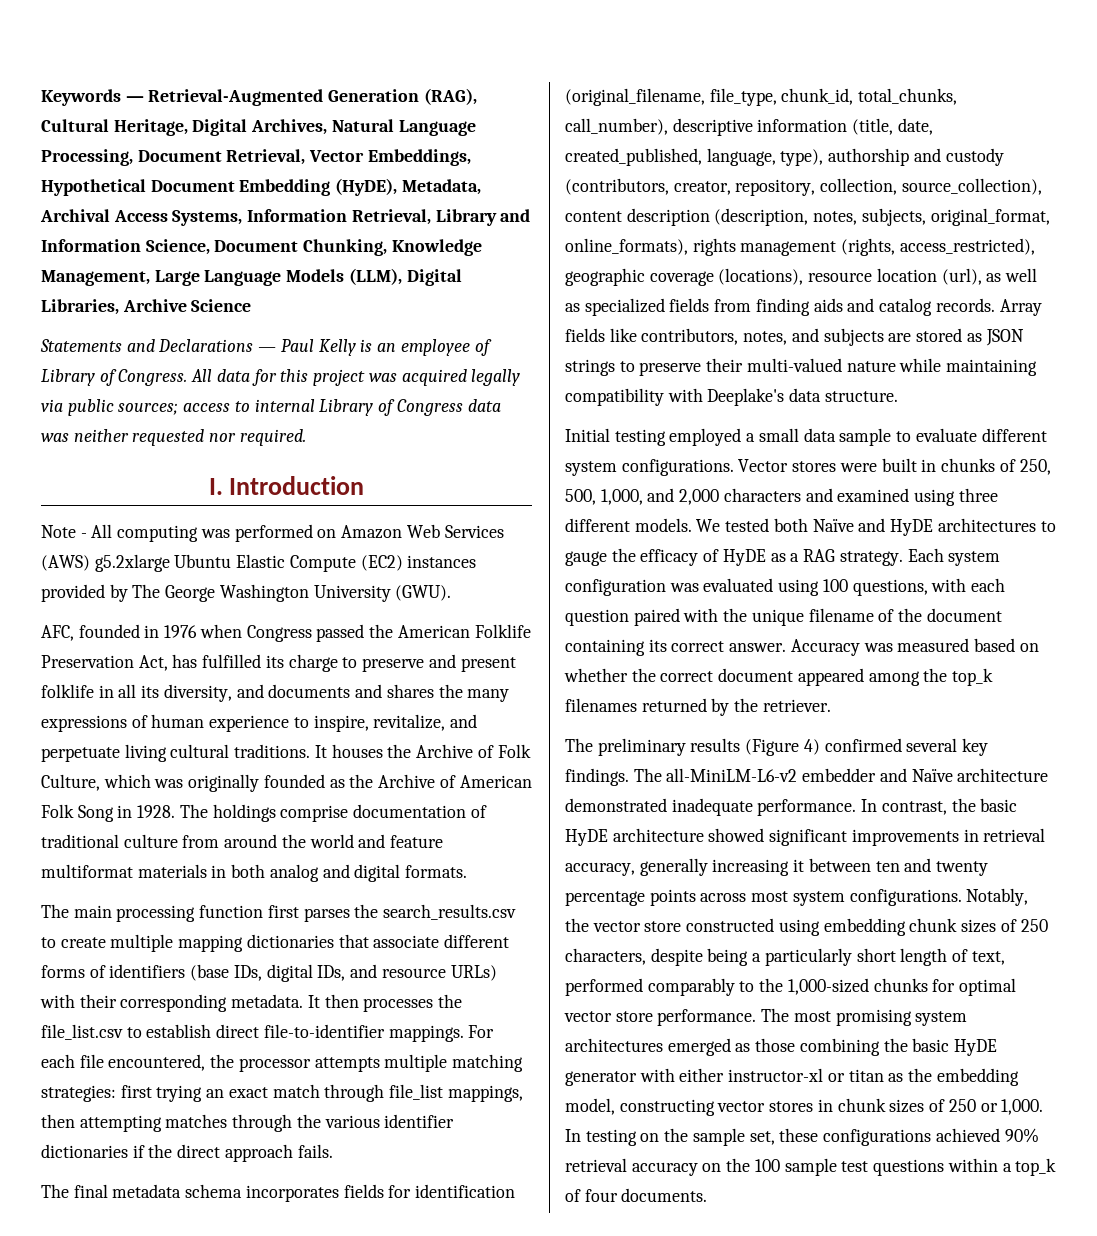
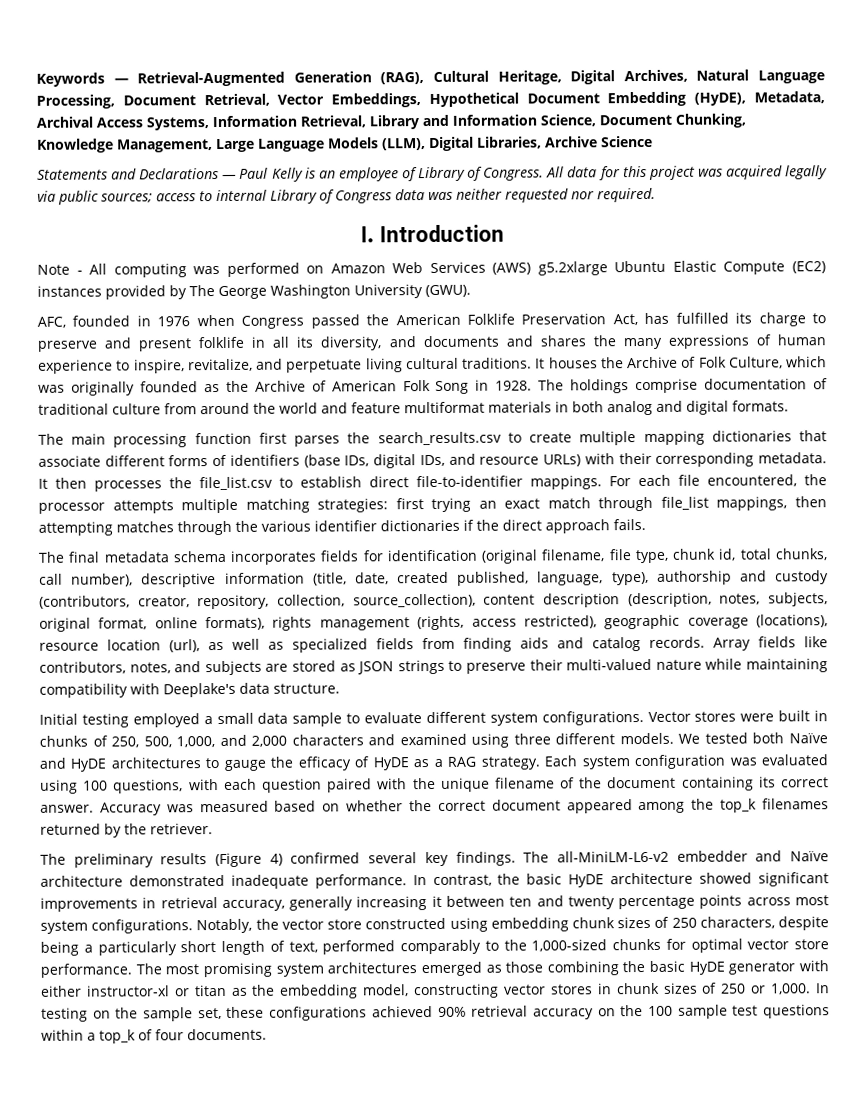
- The final metadata schema incorporates fields for identification (original_filename, file_type, chunk_id, total_chunks, call_number), descriptive information (title, date, created_published, language, type), authorship and custody (contributors, creator, repository, collection, source_collection), content description (description, notes, subjects, original_format, online_formats), rights management (rights, access_restricted), geographic coverage (locations), resource location (url), as well as specialized fields from finding aids and catalog records.
+ The final metadata schema incorporates fields for identification (original filename, file type, chunk id, total chunks, call number), descriptive information (title, date, created published, language, type), authorship and custody (contributors, creator, repository, collection, source_collection), content description (description, notes, subjects, original format, online formats), rights management (rights, access restricted), geographic coverage (locations), resource location (url), as well as specialized fields from finding aids and catalog records.

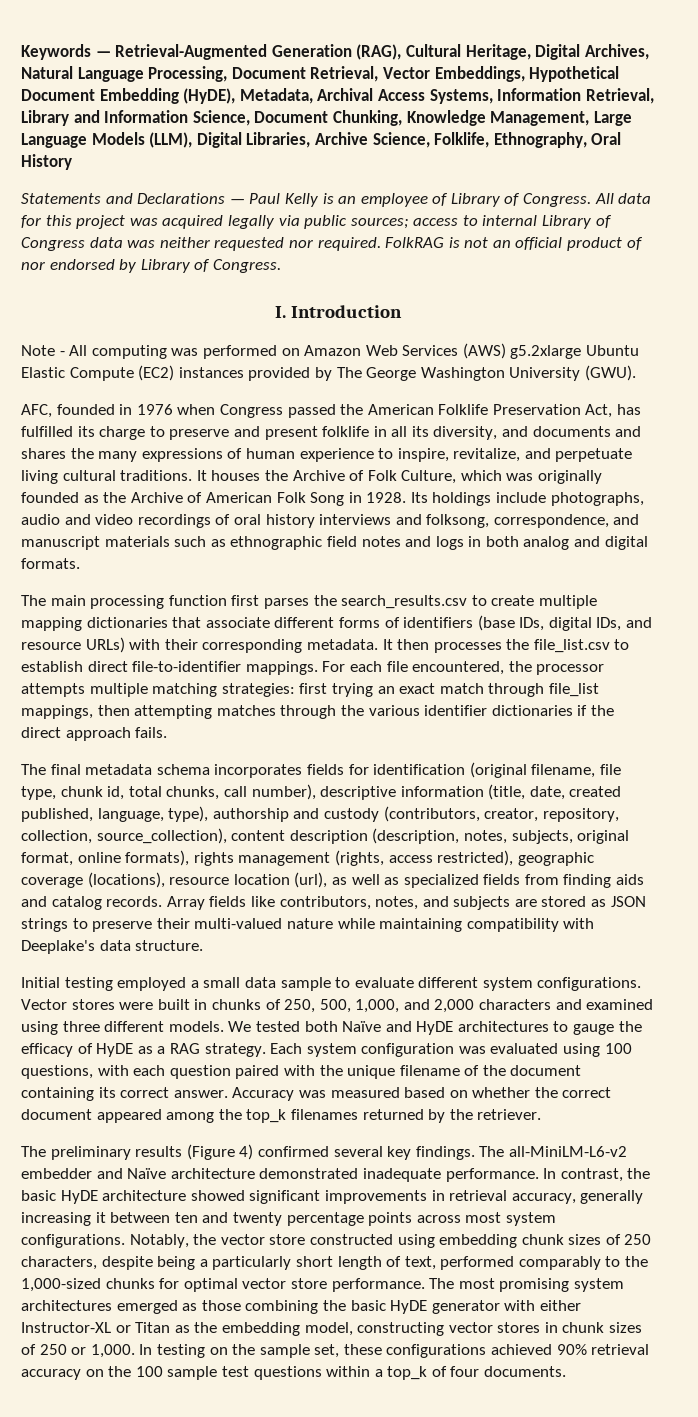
- Keywords — Retrieval-Augmented Generation (RAG), Cultural Heritage, Digital Archives, Natural Language Processing, Document Retrieval, Vector Embeddings, Hypothetical Document Embedding (HyDE), Metadata, Archival Access Systems, Information Retrieval, Library and Information Science, Document Chunking, Knowledge Management, Large Language Models (LLM), Digital Libraries, Archive Science
+ Keywords — Retrieval-Augmented Generation (RAG), Cultural Heritage, Digital Archives, Natural Language Processing, Document Retrieval, Vector Embeddings, Hypothetical Document Embedding (HyDE), Metadata, Archival Access Systems, Information Retrieval, Library and Information Science, Document Chunking, Knowledge Management, Large Language Models (LLM), Digital Libraries, Archive Science, Folklife, Ethnography, Oral History
+ FolkRAG is not an official product of nor endorsed by Library of Congress.
- The holdings comprise documentation of traditional culture from around the world and feature multiformat materials in both analog and digital formats.
+ Its holdings include photographs, audio and video recordings of oral history interviews and folksong, correspondence, and manuscript materials such as ethnographic field notes and logs in both analog and digital formats.
- The most promising system architectures emerged as those combining the basic HyDE generator with either instructor-xl or titan as the embedding model, constructing vector stores in chunk sizes of 250 or 1,000.
+ The most promising system architectures emerged as those combining the basic HyDE generator with either Instructor-XL or Titan as the embedding model, constructing vector stores in chunk sizes of 250 or 1,000.

